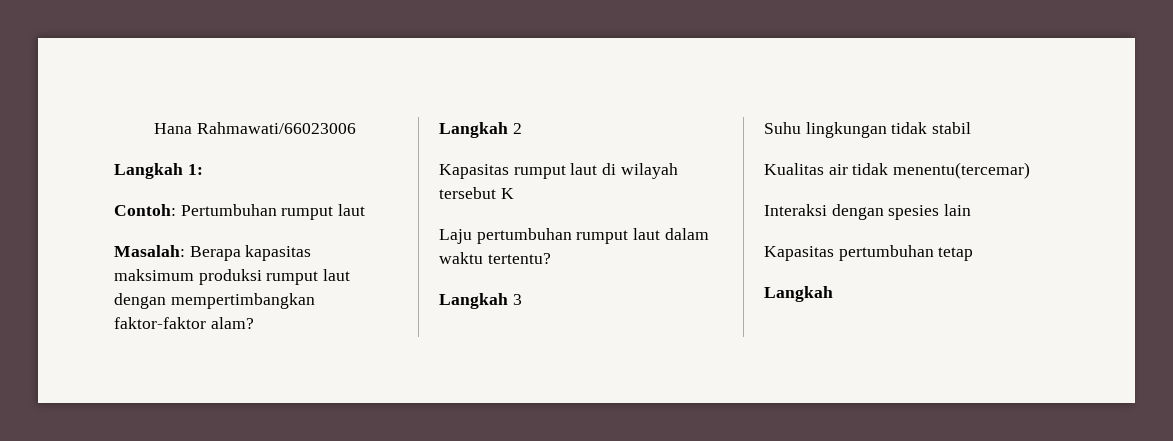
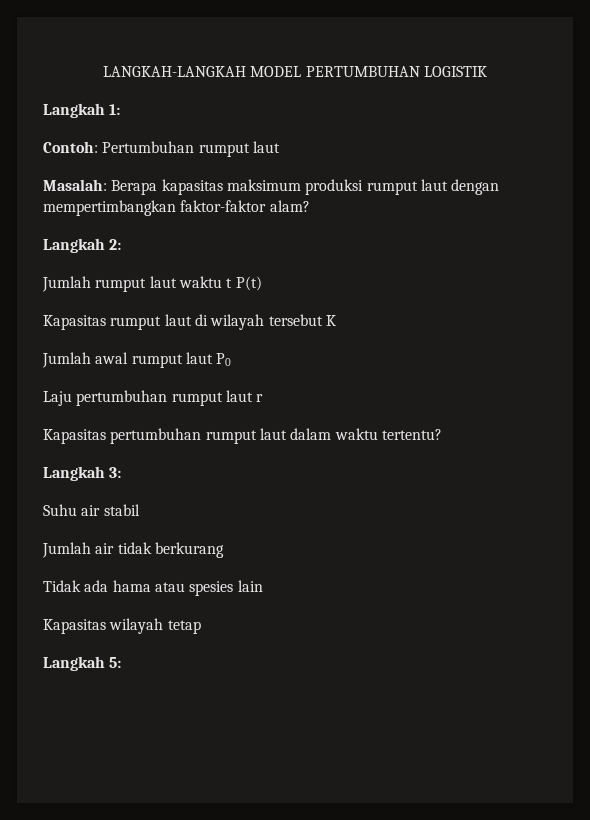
- Hana Rahmawati/66023006
+ LANGKAH-LANGKAH MODEL PERTUMBUHAN LOGISTIK
- Langkah 2
+ Langkah 2:
+ Jumlah rumput laut waktu t P(t)
+ Jumlah awal rumput laut P0
- Laju pertumbuhan rumput laut dalam waktu tertentu?
+ Laju pertumbuhan rumput laut r
+ Kapasitas pertumbuhan rumput laut dalam waktu tertentu?
- Langkah 3
+ Langkah 3:
- Suhu lingkungan tidak stabil
+ Suhu air stabil
- Kualitas air tidak menentu(tercemar)
- Interaksi dengan spesies lain
+ Jumlah air tidak berkurang
+ Tidak ada hama atau spesies lain
- Kapasitas pertumbuhan tetap
- Langkah
+ Kapasitas wilayah tetap
+ Langkah 5:

